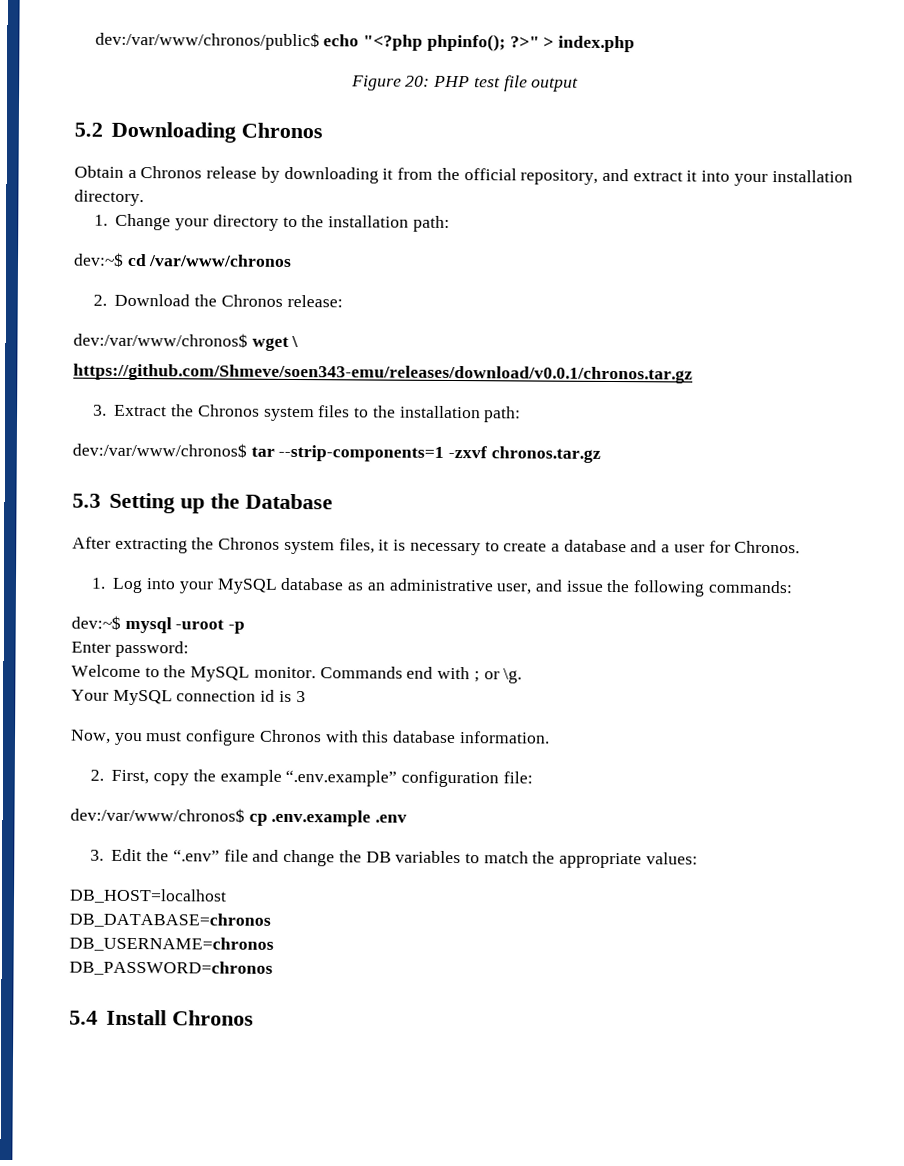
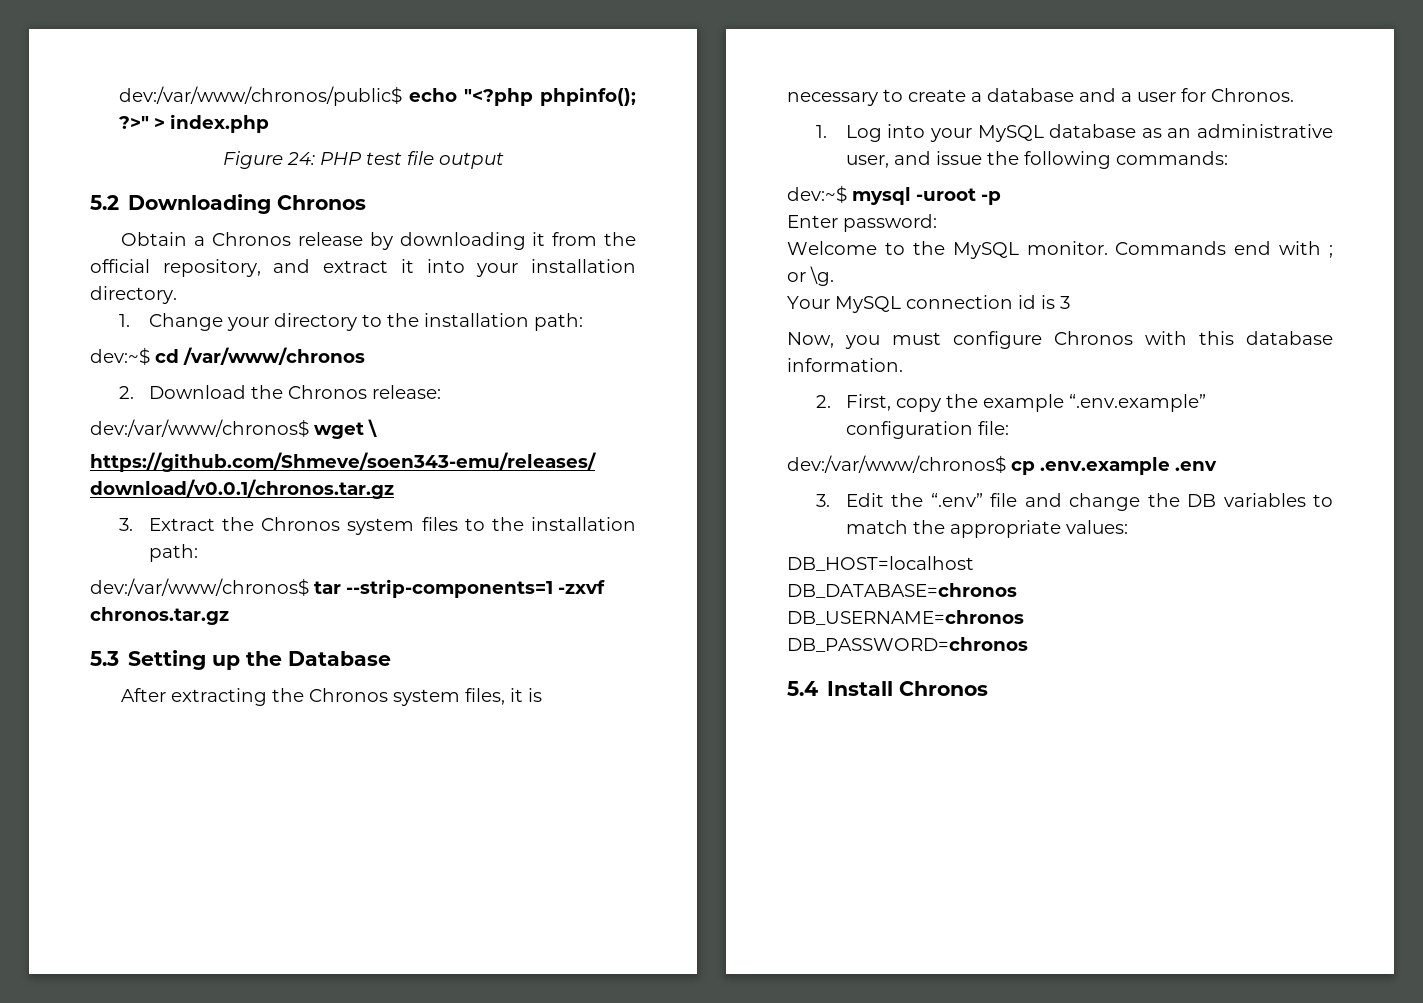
- Figure 20: PHP test file output
+ Figure 24: PHP test file output

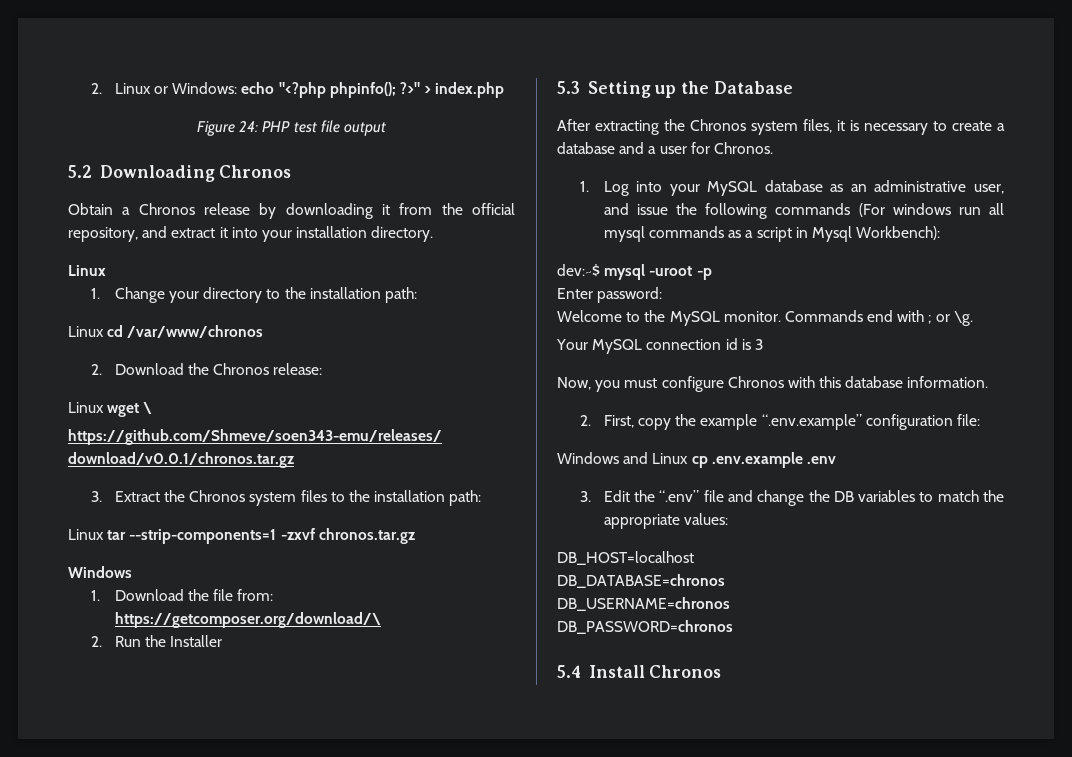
- dev:/var/www/chronos/public$ echo "<?php phpinfo(); ?>" > index.php
+ 2. Linux or Windows: echo "<?php phpinfo(); ?>" > index.php
  Obtain a Chronos release by downloading it from the official repository, and extract it into your installation directory.
+ Linux
- dev:~$ cd /var/www/chronos
+ Linux cd /var/www/chronos
- dev:/var/www/chronos$ wget \
+ Linux wget \
- dev:/var/www/chronos$ tar --strip-components=1 -zxvf chronos.tar.gz
+ Linux tar --strip-components=1 -zxvf chronos.tar.gz
+ Windows
+ 1. Download the file from: https://getcomposer.org/download/\
+ 2. Run the Installer
- 1. Log into your MySQL database as an administrative user, and issue the following commands:
+ 1. Log into your MySQL database as an administrative user, and issue the following commands (For windows run all mysql commands as a script in Mysql Workbench):
- dev:/var/www/chronos$ cp .env.example .env
+ Windows and Linux cp .env.example .env

